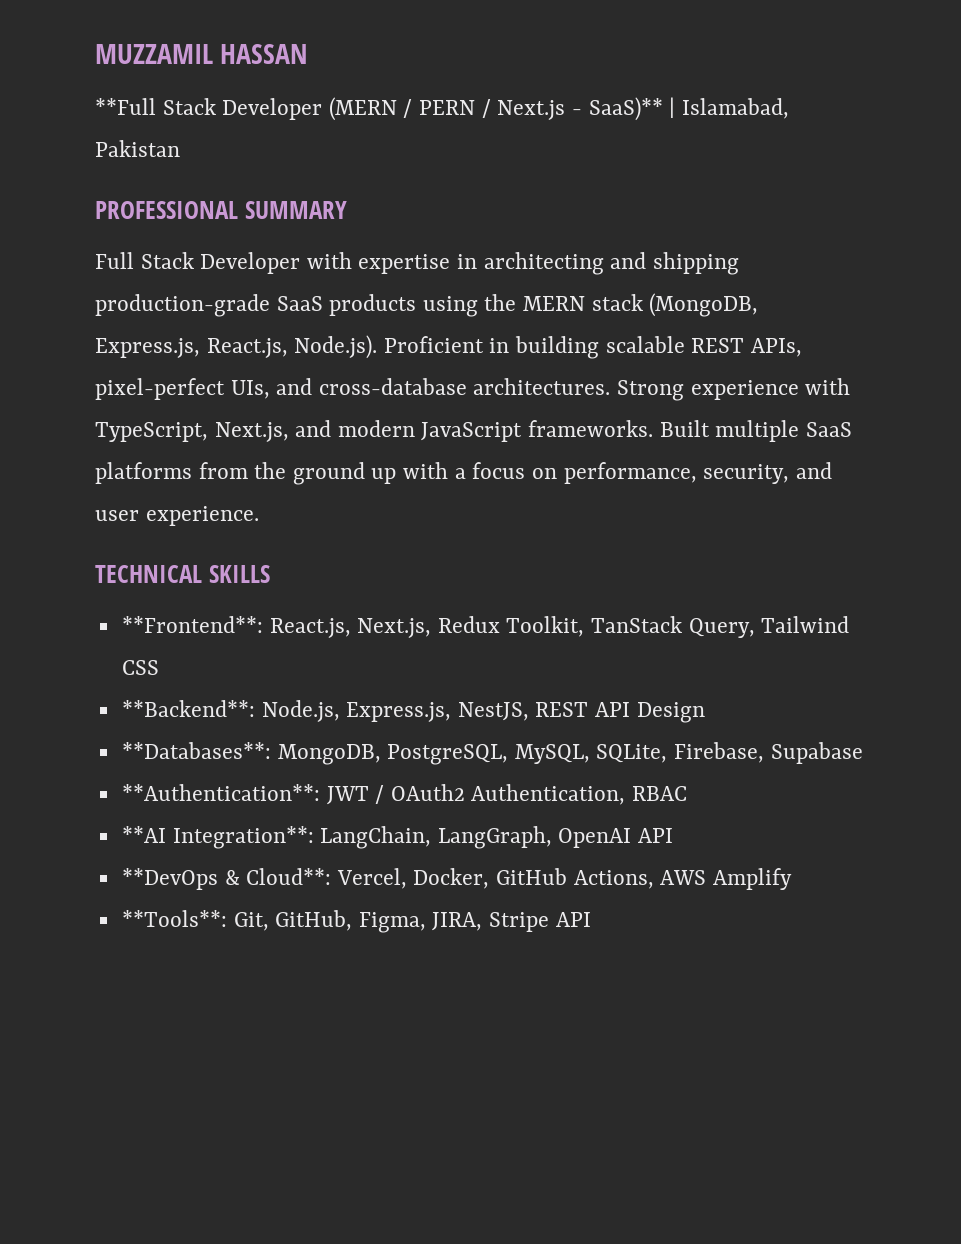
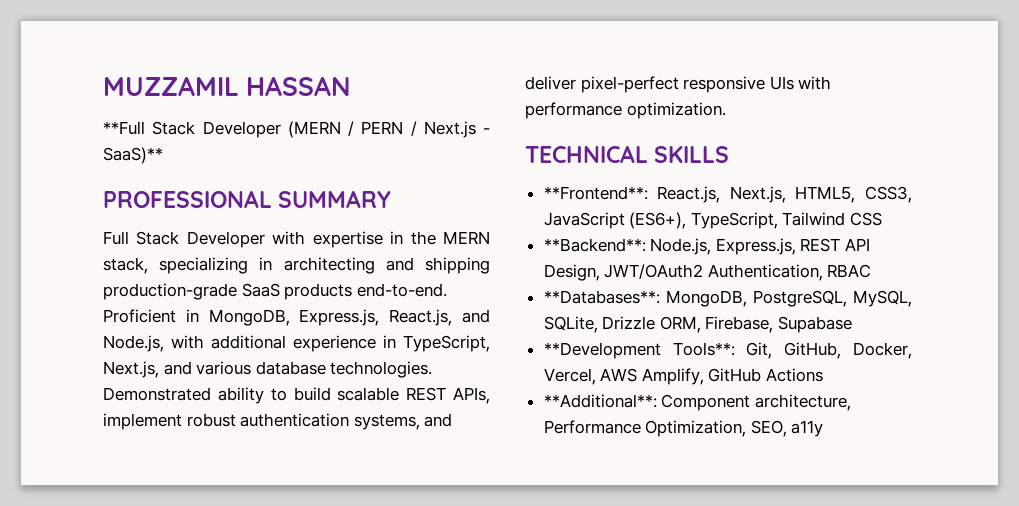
- **Full Stack Developer (MERN / PERN / Next.js - SaaS)** | Islamabad, Pakistan
+ **Full Stack Developer (MERN / PERN / Next.js - SaaS)**
- Full Stack Developer with expertise in architecting and shipping production-grade SaaS products using the MERN stack (MongoDB, Express.js, React.js, Node.js). Proficient in building scalable REST APIs, pixel-perfect UIs, and cross-database architectures. Strong experience with TypeScript, Next.js, and modern JavaScript frameworks. Built multiple SaaS platforms from the ground up with a focus on performance, security, and user experience.
+ Full Stack Developer with expertise in the MERN stack, specializing in architecting and shipping production-grade SaaS products end-to-end. Proficient in MongoDB, Express.js, React.js, and Node.js, with additional experience in TypeScript, Next.js, and various database technologies. Demonstrated ability to build scalable REST APIs, implement robust authentication systems, and deliver pixel-perfect responsive UIs with performance optimization.
- **Frontend**: React.js, Next.js, Redux Toolkit, TanStack Query, Tailwind CSS
+ **Frontend**: React.js, Next.js, HTML5, CSS3, JavaScript (ES6+), TypeScript, Tailwind CSS
- **Backend**: Node.js, Express.js, NestJS, REST API Design
+ **Backend**: Node.js, Express.js, REST API Design, JWT/OAuth2 Authentication, RBAC
- **Databases**: MongoDB, PostgreSQL, MySQL, SQLite, Firebase, Supabase
+ **Databases**: MongoDB, PostgreSQL, MySQL, SQLite, Drizzle ORM, Firebase, Supabase
- **Authentication**: JWT / OAuth2 Authentication, RBAC
- **AI Integration**: LangChain, LangGraph, OpenAI API
- **DevOps & Cloud**: Vercel, Docker, GitHub Actions, AWS Amplify
- **Tools**: Git, GitHub, Figma, JIRA, Stripe API
+ **Development Tools**: Git, GitHub, Docker, Vercel, AWS Amplify, GitHub Actions
+ **Additional**: Component architecture, Performance Optimization, SEO, a11y

